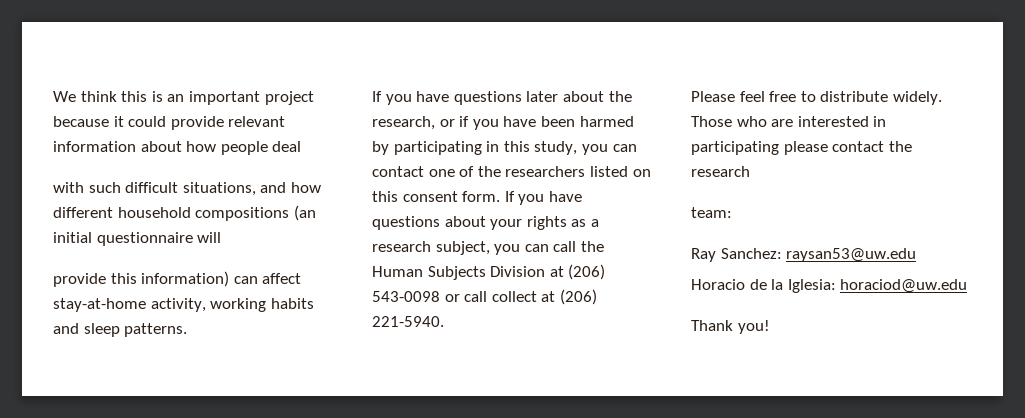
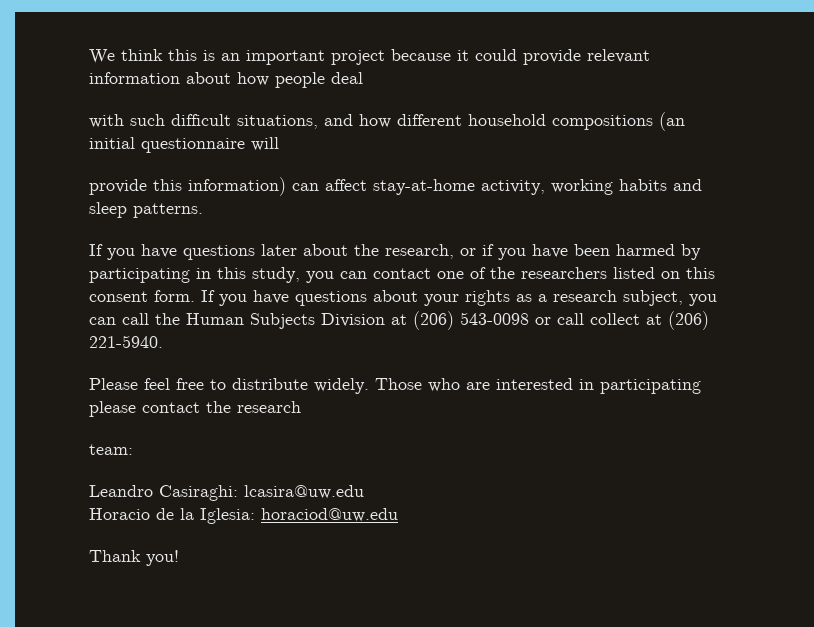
- Ray Sanchez: raysan53@uw.edu
+ Leandro Casiraghi: lcasira@uw.edu

